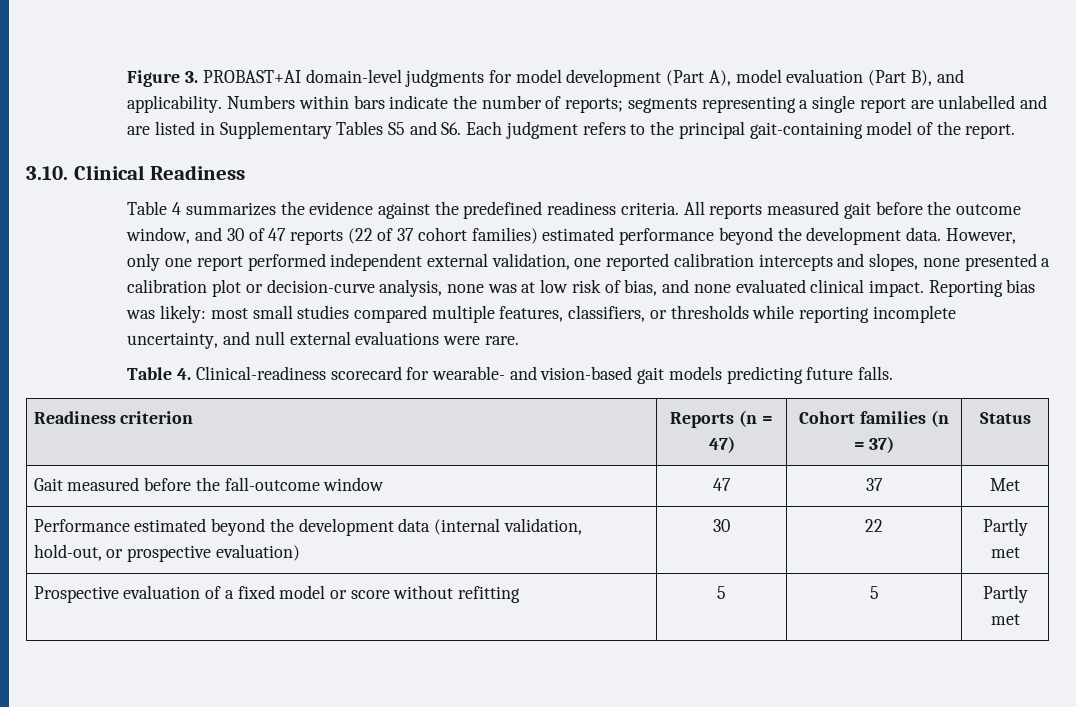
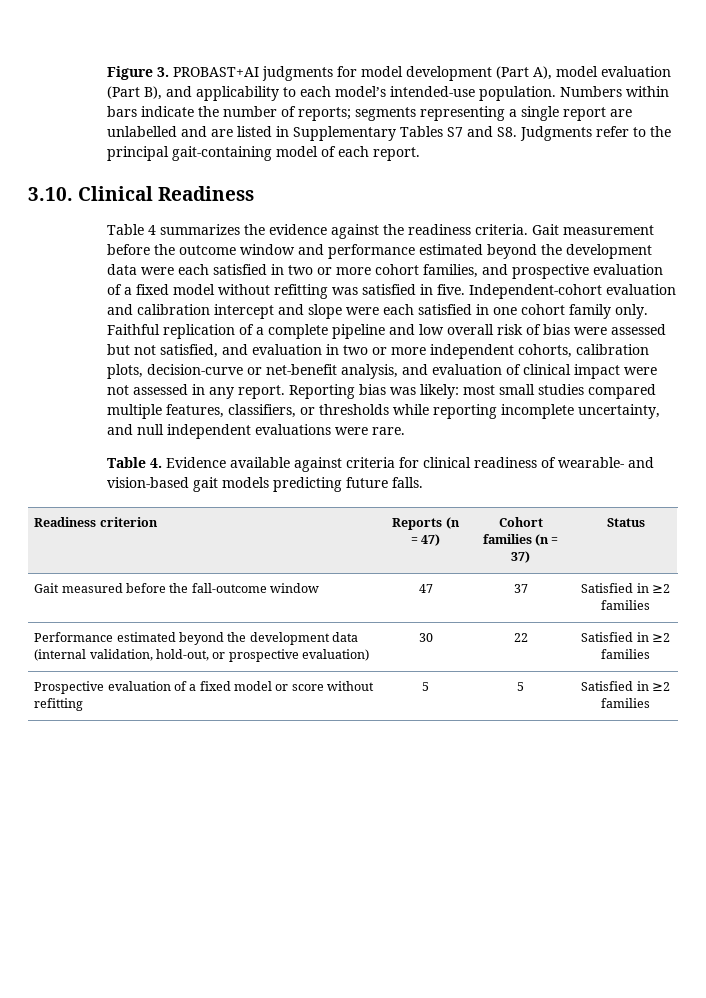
- Figure 3. PROBAST+AI domain-level judgments for model development (Part A), model evaluation (Part B), and applicability.
+ Figure 3. PROBAST+AI judgments for model development (Part A), model evaluation (Part B), and applicability to each model’s intended-use population.
- Numbers within bars indicate the number of reports; segments representing a single report are unlabelled and are listed in Supplementary Tables S5 and S6. Each judgment refers to the principal gait-containing model of the report.
+ Numbers within bars indicate the number of reports; segments representing a single report are unlabelled and are listed in Supplementary Tables S7 and S8. Judgments refer to the principal gait-containing model of each report.
- Table 4 summarizes the evidence against the predefined readiness criteria.
+ Table 4 summarizes the evidence against the readiness criteria.
- All reports measured gait before the outcome window, and 30 of 47 reports (22 of 37 cohort families) estimated performance beyond the development data. However, only one report performed independent external validation, one reported calibration intercepts and slopes, none presented a calibration plot or decision-curve analysis, none was at low risk of bias, and none evaluated clinical impact.
+ Gait measurement before the outcome window and performance estimated beyond the development data were each satisfied in two or more cohort families, and prospective evaluation of a fixed model without refitting was satisfied in five. Independent-cohort evaluation and calibration intercept and slope were each satisfied in one cohort family only. Faithful replication of a complete pipeline and low overall risk of bias were assessed but not satisfied, and evaluation in two or more independent cohorts, calibration plots, decision-curve or net-benefit analysis, and evaluation of clinical impact were not assessed in any report.
- Reporting bias was likely: most small studies compared multiple features, classifiers, or thresholds while reporting incomplete uncertainty, and null external evaluations were rare.
+ Reporting bias was likely: most small studies compared multiple features, classifiers, or thresholds while reporting incomplete uncertainty, and null independent evaluations were rare.
- Table 4. Clinical-readiness scorecard for wearable- and vision-based gait models predicting future falls.
+ Table 4. Evidence available against criteria for clinical readiness of wearable- and vision-based gait models predicting future falls.
- Gait measured before the fall-outcome window | 47 | 37 | Met
+ Gait measured before the fall-outcome window | 47 | 37 | Satisfied in ≥2 families
- Performance estimated beyond the development data (internal validation, hold-out, or prospective evaluation) | 30 | 22 | Partly met
+ Performance estimated beyond the development data (internal validation, hold-out, or prospective evaluation) | 30 | 22 | Satisfied in ≥2 families
- Prospective evaluation of a fixed model or score without refitting | 5 | 5 | Partly met
+ Prospective evaluation of a fixed model or score without refitting | 5 | 5 | Satisfied in ≥2 families

